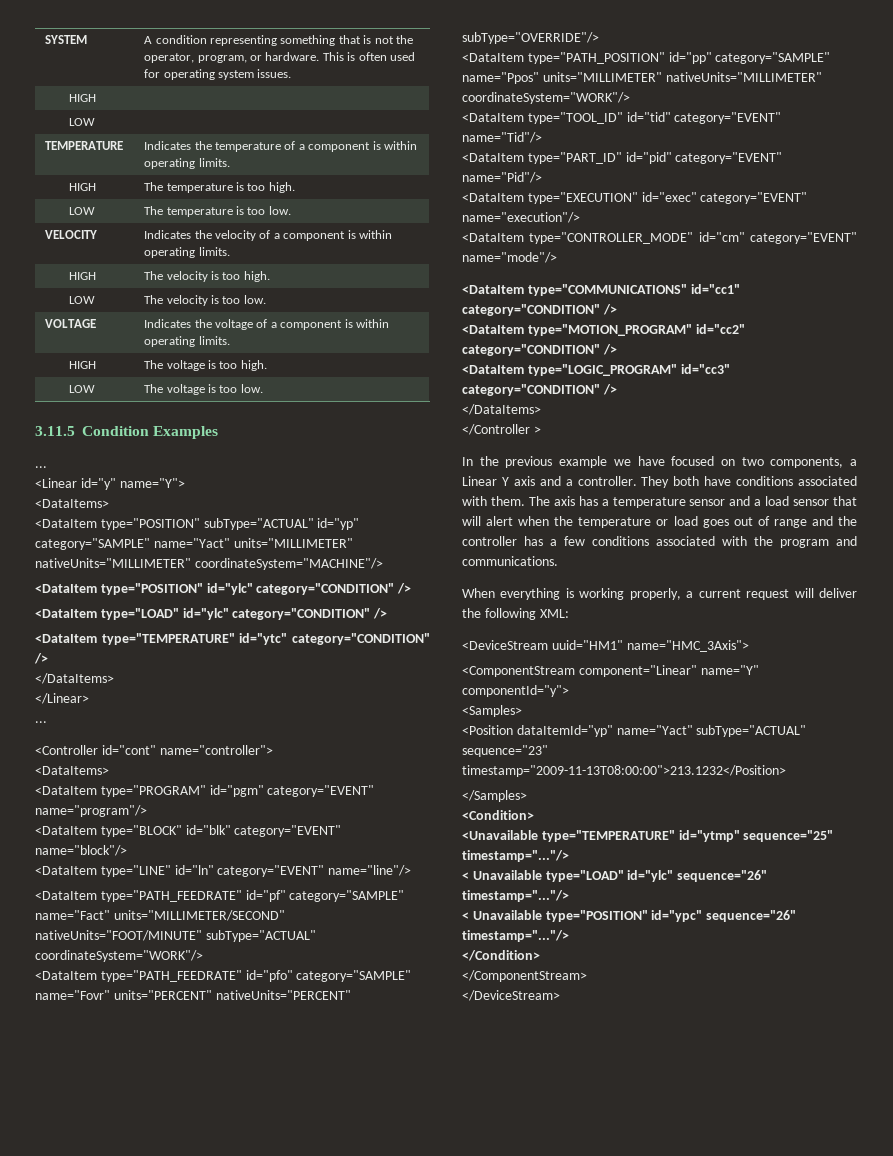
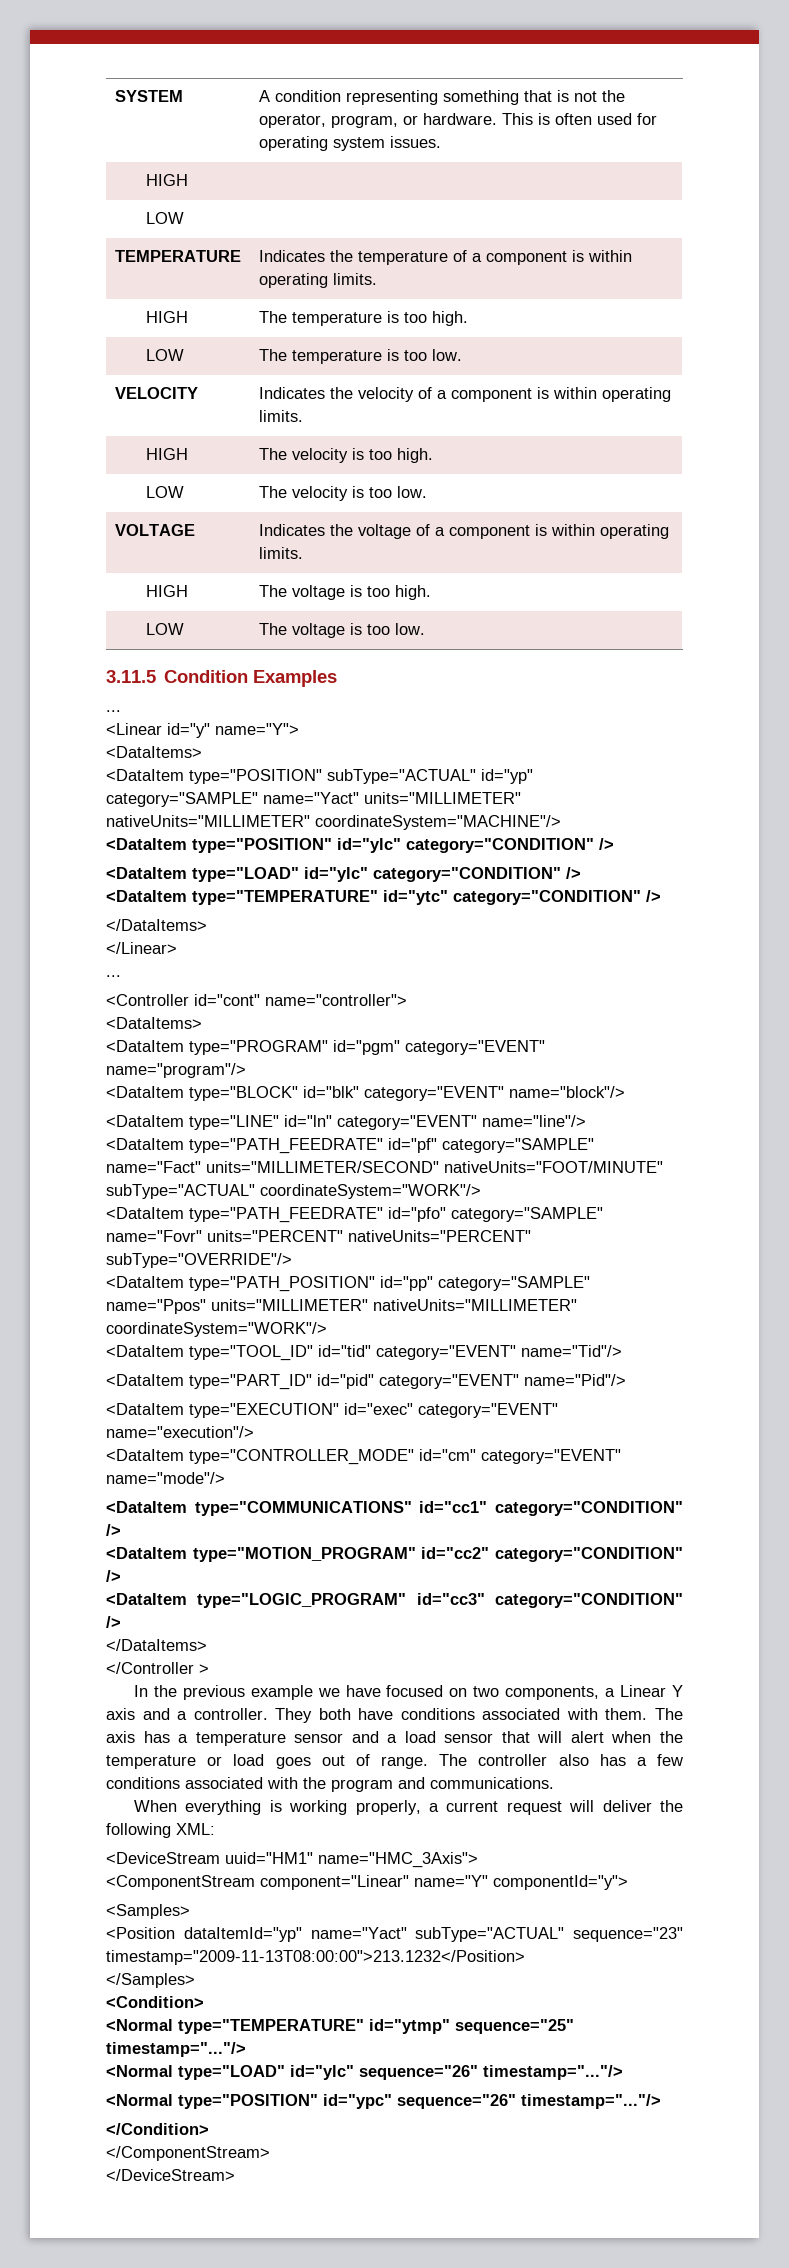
- The axis has a temperature sensor and a load sensor that will alert when the temperature or load goes out of range and the controller has a few conditions associated with the program and communications.
+ The axis has a temperature sensor and a load sensor that will alert when the temperature or load goes out of range. The controller also has a few conditions associated with the program and communications.
- <Unavailable type="TEMPERATURE" id="ytmp" sequence="25" timestamp="..."/>
+ <Normal type="TEMPERATURE" id="ytmp" sequence="25" timestamp="..."/>
- < Unavailable type="LOAD" id="ylc" sequence="26" timestamp="..."/>
+ <Normal type="LOAD" id="ylc" sequence="26" timestamp="..."/>
- < Unavailable type="POSITION" id="ypc" sequence="26" timestamp="..."/>
+ <Normal type="POSITION" id="ypc" sequence="26" timestamp="..."/>

